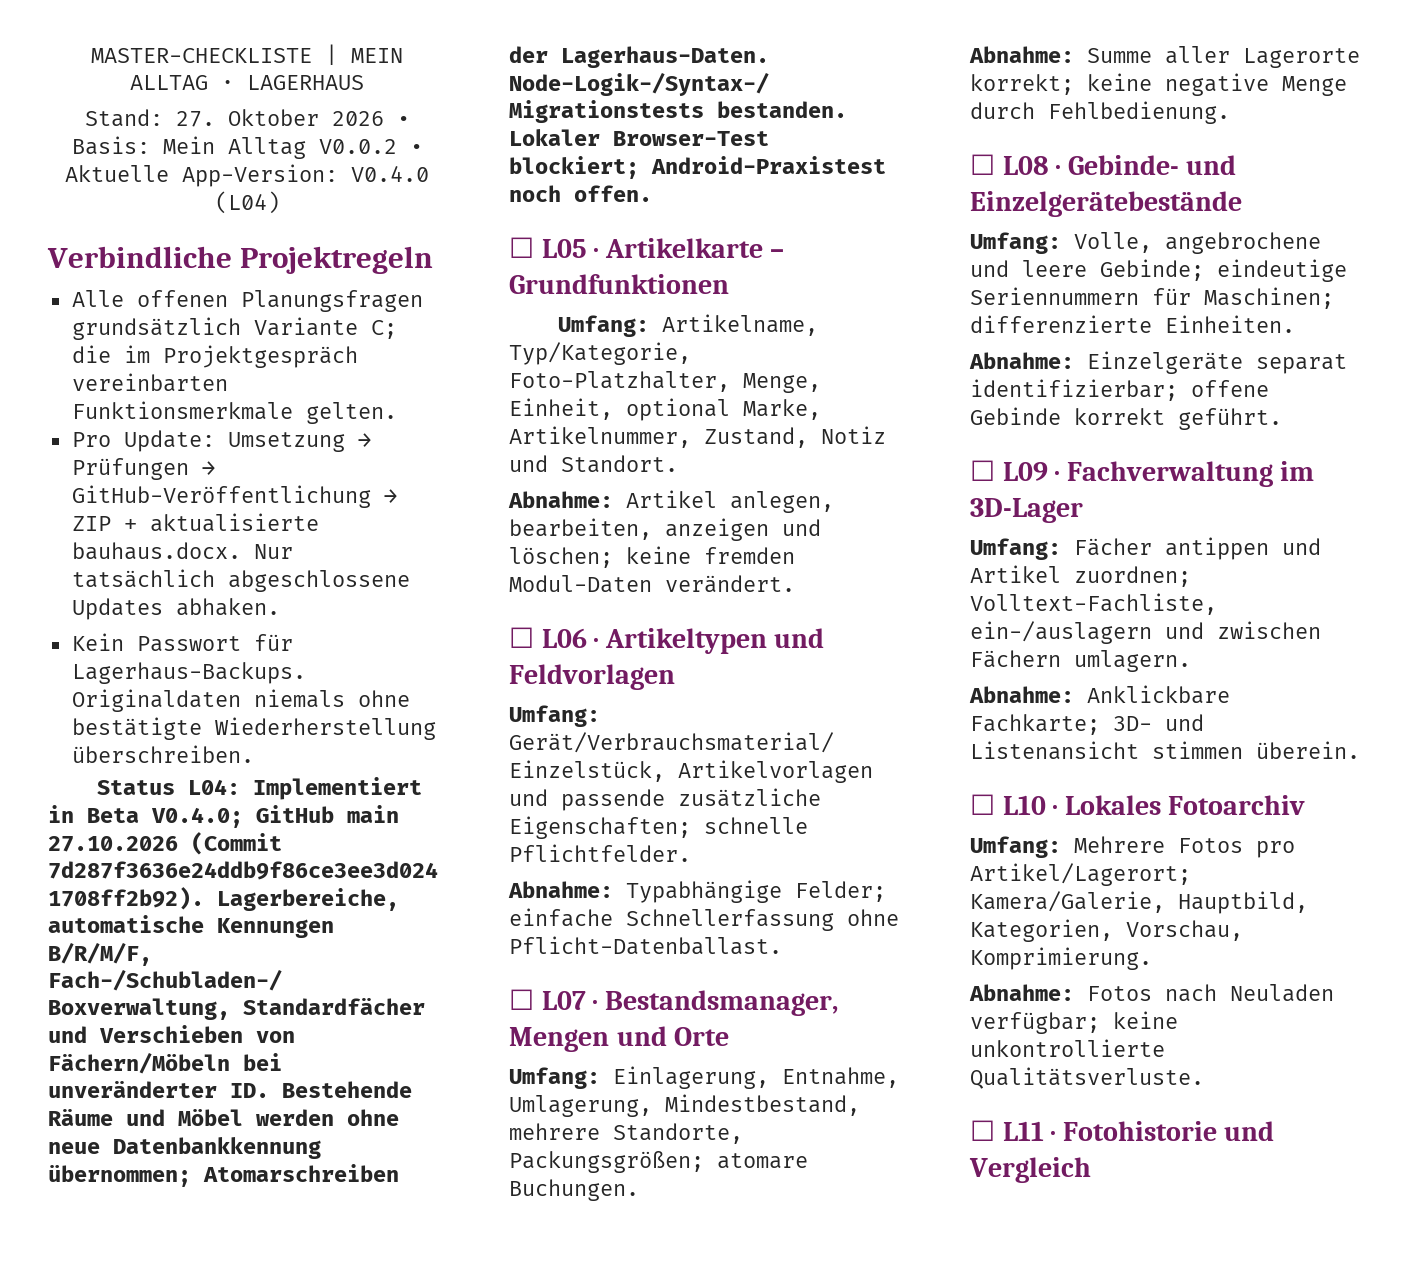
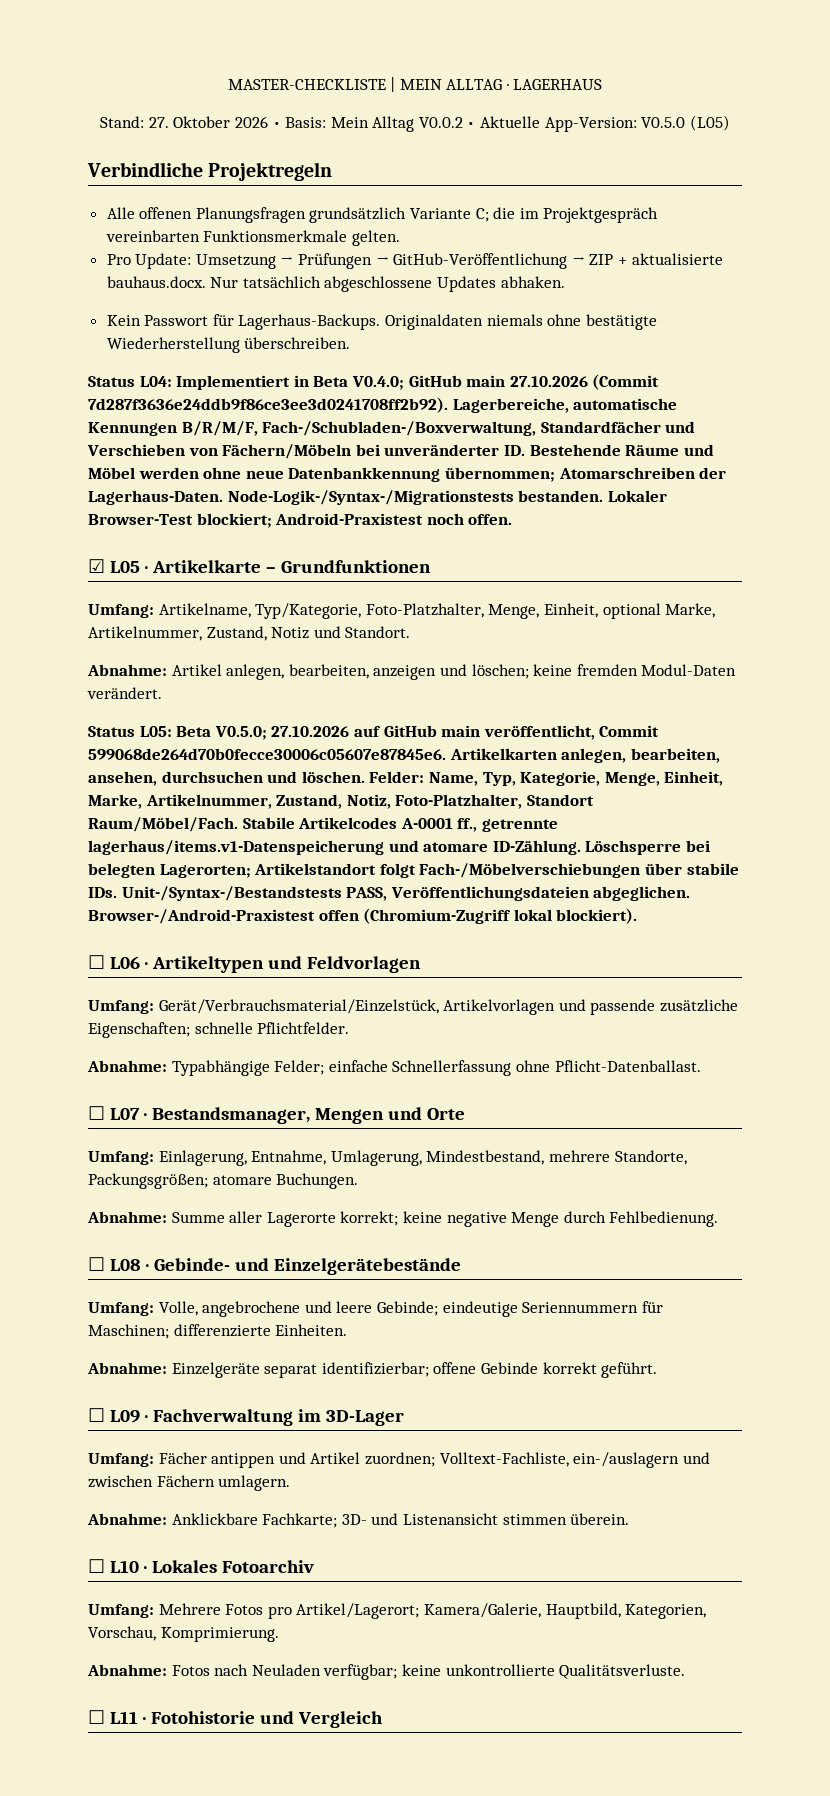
- Stand: 27. Oktober 2026 • Basis: Mein Alltag V0.0.2 • Aktuelle App-Version: V0.4.0 (L04)
+ Stand: 27. Oktober 2026 • Basis: Mein Alltag V0.0.2 • Aktuelle App-Version: V0.5.0 (L05)
- ☐ L05 · Artikelkarte – Grundfunktionen
+ ☑ L05 · Artikelkarte – Grundfunktionen
+ Status L05: Beta V0.5.0; 27.10.2026 auf GitHub main veröffentlicht, Commit 599068de264d70b0fecce30006c05607e87845e6. Artikelkarten anlegen, bearbeiten, ansehen, durchsuchen und löschen. Felder: Name, Typ, Kategorie, Menge, Einheit, Marke, Artikelnummer, Zustand, Notiz, Foto-Platzhalter, Standort Raum/Möbel/Fach. Stabile Artikelcodes A-0001 ff., getrennte lagerhaus/items.v1-Datenspeicherung und atomare ID-Zählung. Löschsperre bei belegten Lagerorten; Artikelstandort folgt Fach-/Möbelverschiebungen über stabile IDs. Unit-/Syntax-/Bestandstests PASS, Veröffentlichungsdateien abgeglichen. Browser-/Android-Praxistest offen (Chromium-Zugriff lokal blockiert).

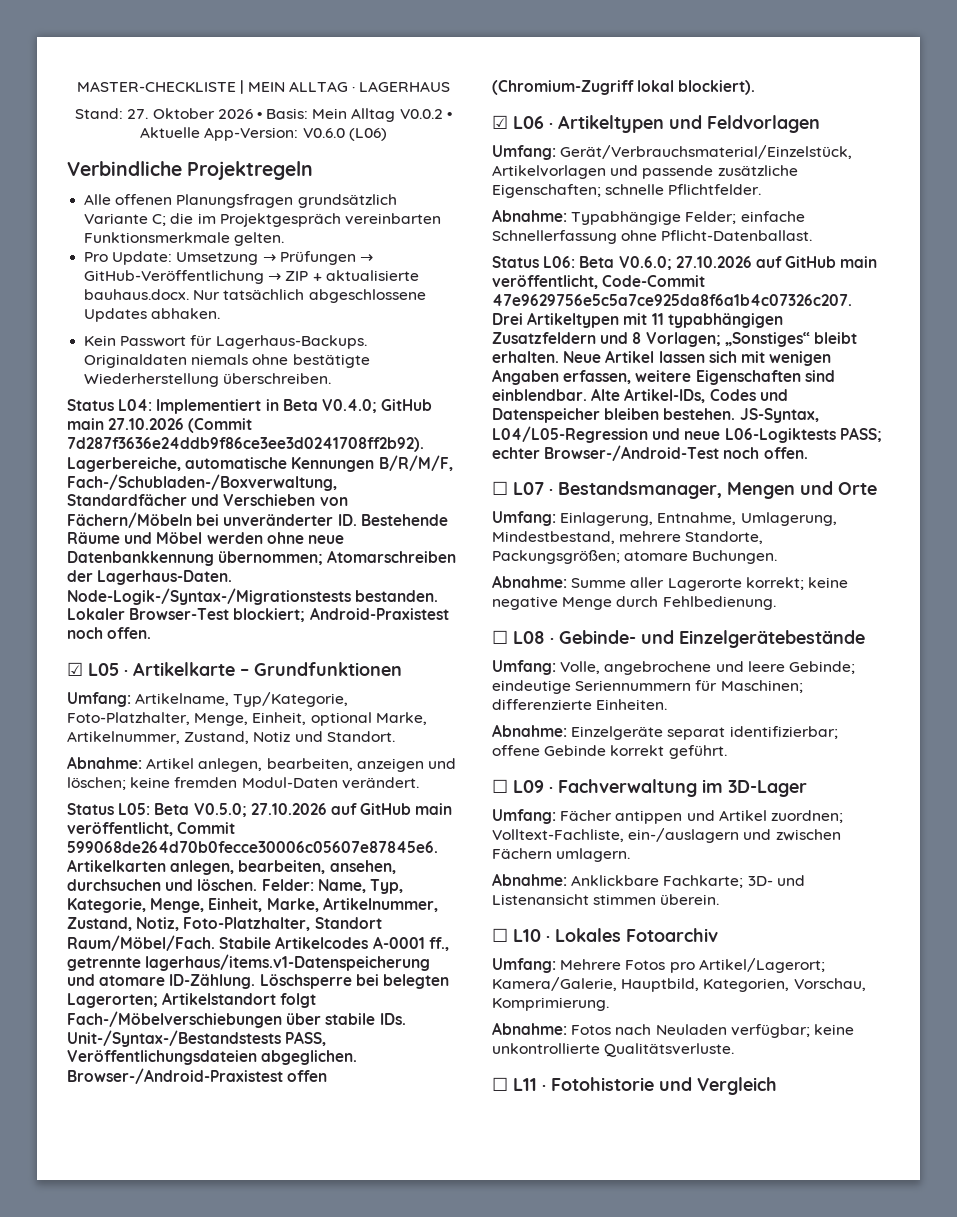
- Stand: 27. Oktober 2026 • Basis: Mein Alltag V0.0.2 • Aktuelle App-Version: V0.5.0 (L05)
+ Stand: 27. Oktober 2026 • Basis: Mein Alltag V0.0.2 • Aktuelle App-Version: V0.6.0 (L06)
- ☐ L06 · Artikeltypen und Feldvorlagen
+ ☑ L06 · Artikeltypen und Feldvorlagen
+ Status L06: Beta V0.6.0; 27.10.2026 auf GitHub main veröffentlicht, Code-Commit 47e9629756e5c5a7ce925da8f6a1b4c07326c207. Drei Artikeltypen mit 11 typabhängigen Zusatzfeldern und 8 Vorlagen; „Sonstiges“ bleibt erhalten. Neue Artikel lassen sich mit wenigen Angaben erfassen, weitere Eigenschaften sind einblendbar. Alte Artikel-IDs, Codes und Datenspeicher bleiben bestehen. JS-Syntax, L04/L05-Regression und neue L06-Logiktests PASS; echter Browser-/Android-Test noch offen.

